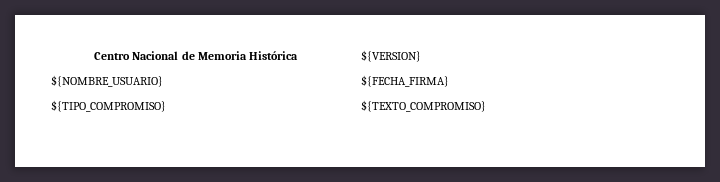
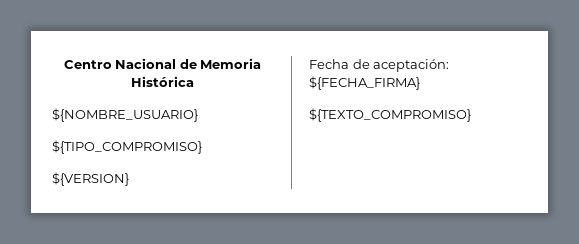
- ${FECHA_FIRMA}
+ Fecha de aceptación: ${FECHA_FIRMA}

